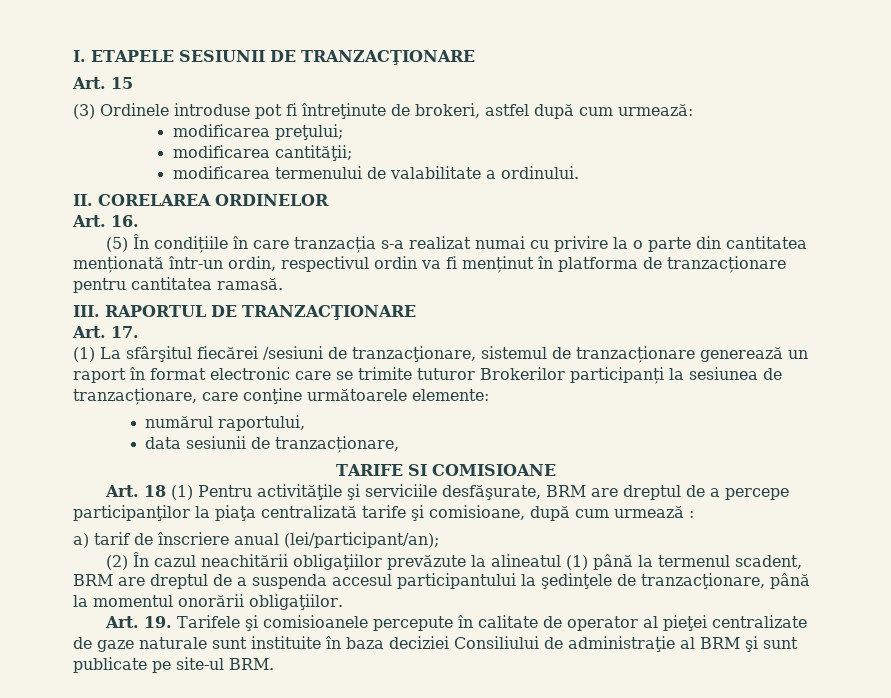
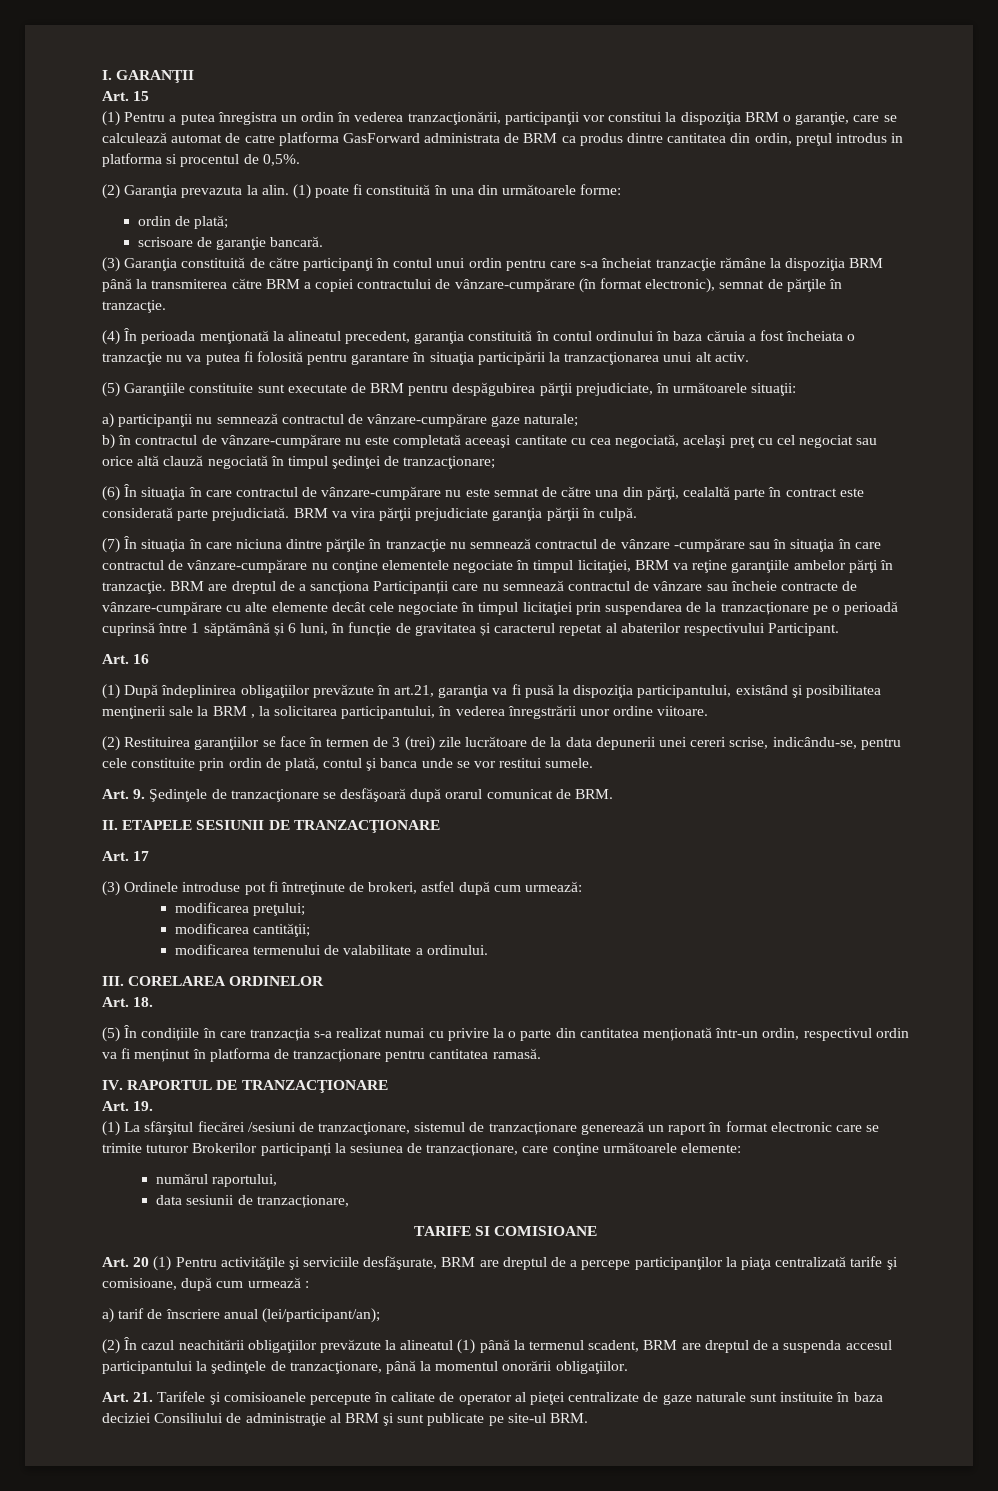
- I. ETAPELE SESIUNII DE TRANZACŢIONARE
+ I. GARANŢII
+ Art. 15
+ (1) Pentru a putea înregistra un ordin în vederea tranzacţionării, participanţii vor constitui la dispoziţia BRM o garanţie, care se calculează automat de catre platforma GasForward administrata de BRM ca produs dintre cantitatea din ordin, preţul introdus in platforma si procentul de 0,5%.
+ (2) Garanţia prevazuta la alin. (1) poate fi constituită în una din următoarele forme:
+ ordin de plată;
+ scrisoare de garanţie bancară.
+ (3) Garanţia constituită de către participanţi în contul unui ordin pentru care s-a încheiat tranzacţie rămâne la dispoziţia BRM până la transmiterea către BRM a copiei contractului de vânzare-cumpărare (în format electronic), semnat de părţile în tranzacţie.
+ (4) În perioada menţionată la alineatul precedent, garanţia constituită în contul ordinului în baza căruia a fost încheiata o tranzacţie nu va putea fi folosită pentru garantare în situaţia participării la tranzacţionarea unui alt activ.
+ (5) Garanţiile constituite sunt executate de BRM pentru despăgubirea părţii prejudiciate, în următoarele situaţii:
+ a) participanţii nu semnează contractul de vânzare-cumpărare gaze naturale;
+ b) în contractul de vânzare-cumpărare nu este completată aceeaşi cantitate cu cea negociată, acelaşi preţ cu cel negociat sau orice altă clauză negociată în timpul şedinţei de tranzacţionare;
+ (6) În situaţia în care contractul de vânzare-cumpărare nu este semnat de către una din părţi, cealaltă parte în contract este considerată parte prejudiciată. BRM va vira părţii prejudiciate garanţia părţii în culpă.
+ (7) În situaţia în care niciuna dintre părţile în tranzacţie nu semnează contractul de vânzare -cumpărare sau în situaţia în care contractul de vânzare-cumpărare nu conţine elementele negociate în timpul licitaţiei, BRM va reţine garanţiile ambelor părţi în tranzacţie. BRM are dreptul de a sancționa Participanții care nu semnează contractul de vânzare sau încheie contracte de vânzare-cumpărare cu alte elemente decât cele negociate în timpul licitaţiei prin suspendarea de la tranzacționare pe o perioadă cuprinsă între 1 săptămână și 6 luni, în funcție de gravitatea și caracterul repetat al abaterilor respectivului Participant.
+ Art. 16
+ (1) După îndeplinirea obligaţiilor prevăzute în art.21, garanţia va fi pusă la dispoziţia participantului, existând şi posibilitatea menţinerii sale la BRM , la solicitarea participantului, în vederea înregstrării unor ordine viitoare.
+ (2) Restituirea garanţiilor se face în termen de 3 (trei) zile lucrătoare de la data depunerii unei cereri scrise, indicându-se, pentru cele constituite prin ordin de plată, contul şi banca unde se vor restitui sumele.
+ Art. 9. Şedinţele de tranzacţionare se desfăşoară după orarul comunicat de BRM.
+ II. ETAPELE SESIUNII DE TRANZACŢIONARE
- Art. 15
+ Art. 17
- II. CORELAREA ORDINELOR
+ III. CORELAREA ORDINELOR
- Art. 16.
+ Art. 18.
- III. RAPORTUL DE TRANZACŢIONARE
+ IV. RAPORTUL DE TRANZACŢIONARE
- Art. 17.
+ Art. 19.
- Art. 18 (1) Pentru activităţile şi serviciile desfăşurate, BRM are dreptul de a percepe participanţilor la piaţa centralizată tarife şi comisioane, după cum urmează :
+ Art. 20 (1) Pentru activităţile şi serviciile desfăşurate, BRM are dreptul de a percepe participanţilor la piaţa centralizată tarife şi comisioane, după cum urmează :
- Art. 19. Tarifele şi comisioanele percepute în calitate de operator al pieţei centralizate de gaze naturale sunt instituite în baza deciziei Consiliului de administraţie al BRM şi sunt publicate pe site-ul BRM.
+ Art. 21. Tarifele şi comisioanele percepute în calitate de operator al pieţei centralizate de gaze naturale sunt instituite în baza deciziei Consiliului de administraţie al BRM şi sunt publicate pe site-ul BRM.

